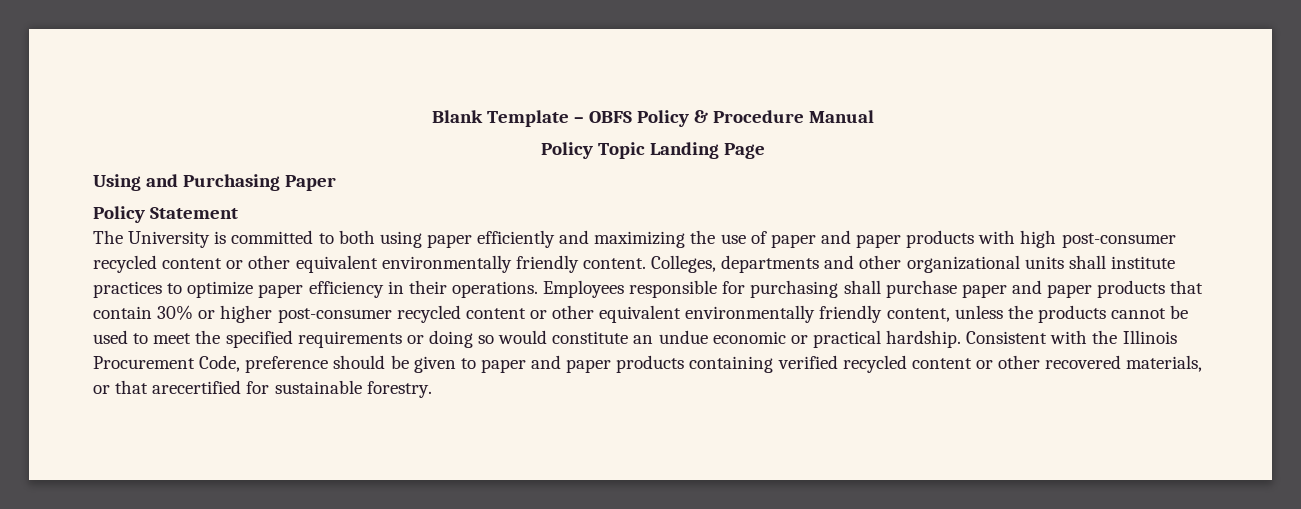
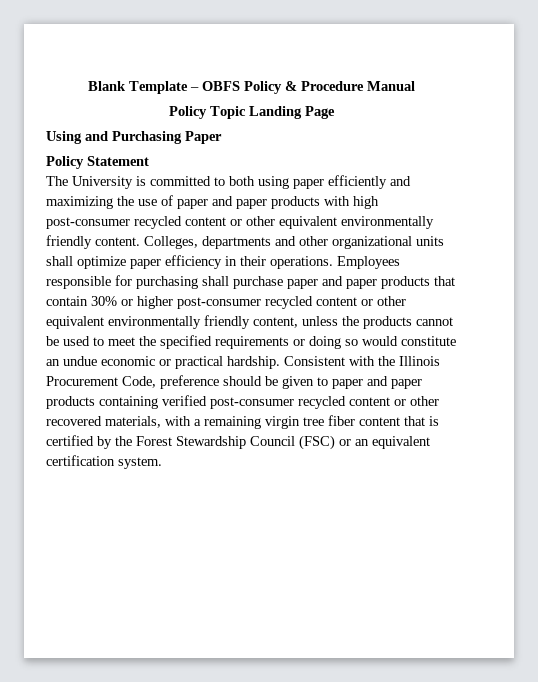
- Colleges, departments and other organizational units shall institute practices to optimize paper efficiency in their operations.
+ Colleges, departments and other organizational units shall optimize paper efficiency in their operations.
- Consistent with the Illinois Procurement Code, preference should be given to paper and paper products containing verified recycled content or other recovered materials, or that arecertified for sustainable forestry.
+ Consistent with the Illinois Procurement Code, preference should be given to paper and paper products containing verified post-consumer recycled content or other recovered materials, with a remaining virgin tree fiber content that is certified by the Forest Stewardship Council (FSC) or an equivalent certification system.

